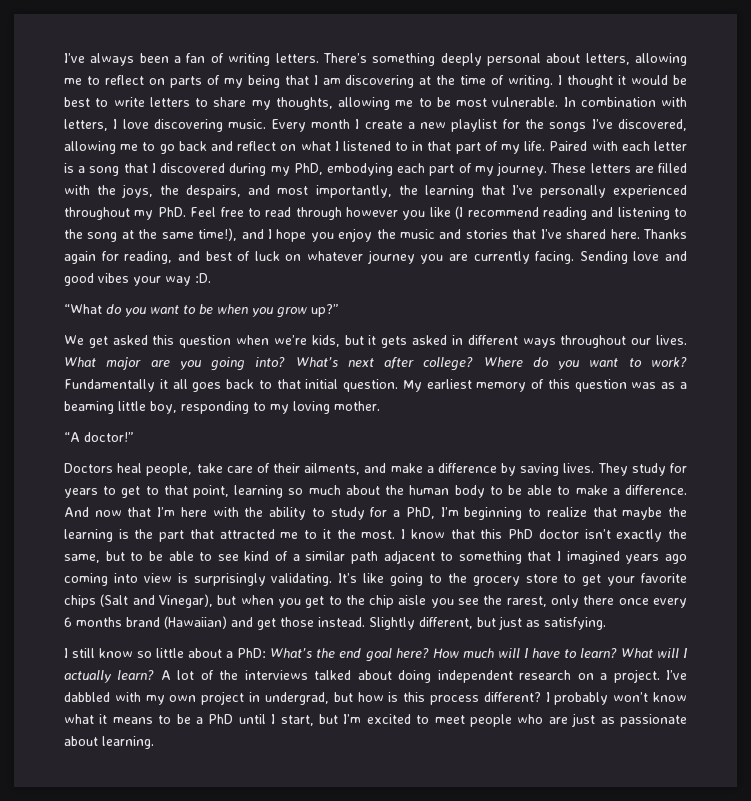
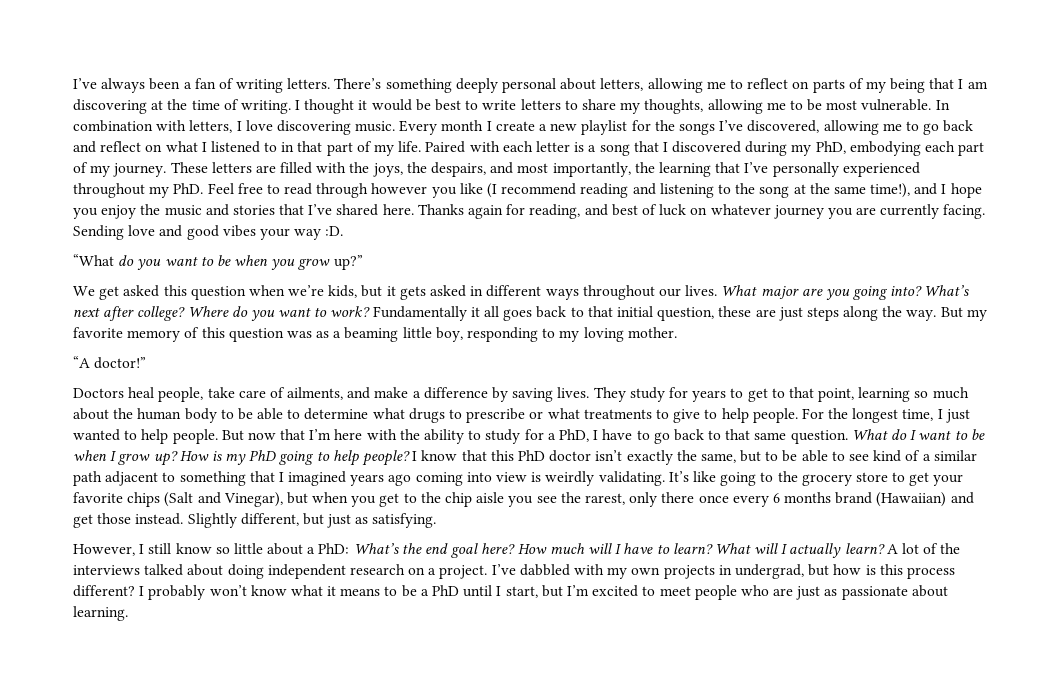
- Fundamentally it all goes back to that initial question. My earliest memory of this question was as a beaming little boy, responding to my loving mother.
+ Fundamentally it all goes back to that initial question, these are just steps along the way. But my favorite memory of this question was as a beaming little boy, responding to my loving mother.
- Doctors heal people, take care of their ailments, and make a difference by saving lives.
+ Doctors heal people, take care of ailments, and make a difference by saving lives.
- They study for years to get to that point, learning so much about the human body to be able to make a difference. And now that I’m here with the ability to study for a PhD, I’m beginning to realize that maybe the learning is the part that attracted me to it the most.
+ They study for years to get to that point, learning so much about the human body to be able to determine what drugs to prescribe or what treatments to give to help people. For the longest time, I just wanted to help people. But now that I’m here with the ability to study for a PhD, I have to go back to that same question. What do I want to be when I grow up? How is my PhD going to help people?
- I know that this PhD doctor isn’t exactly the same, but to be able to see kind of a similar path adjacent to something that I imagined years ago coming into view is surprisingly validating.
+ I know that this PhD doctor isn’t exactly the same, but to be able to see kind of a similar path adjacent to something that I imagined years ago coming into view is weirdly validating.
- I still know so little about a PhD: What’s the end goal here?
+ However, I still know so little about a PhD: What’s the end goal here?
- I’ve dabbled with my own project in undergrad, but how is this process different?
+ I’ve dabbled with my own projects in undergrad, but how is this process different?

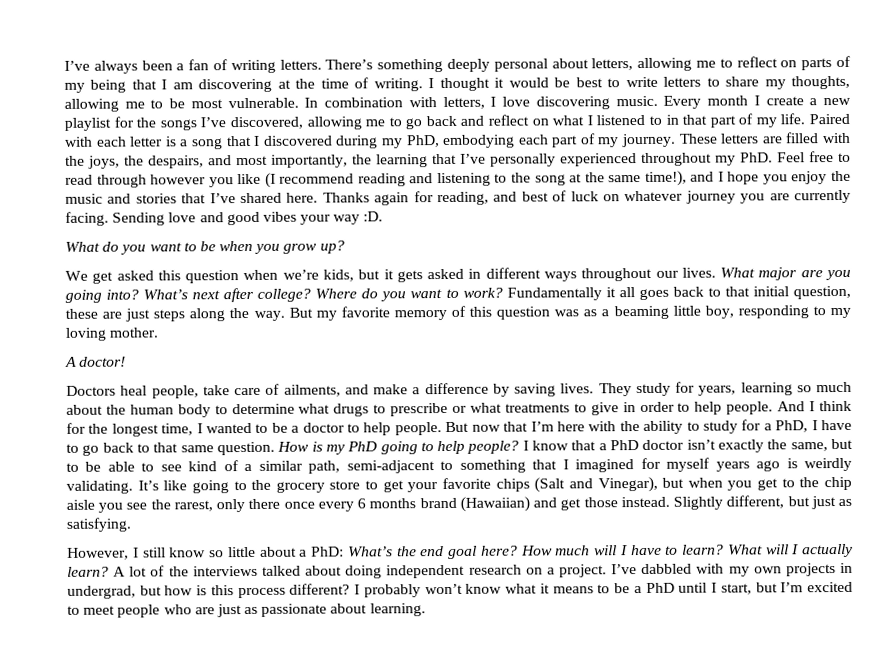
- “What do you want to be when you grow up?”
+ What do you want to be when you grow up?
- “A doctor!”
+ A doctor!
- They study for years to get to that point, learning so much about the human body to be able to determine what drugs to prescribe or what treatments to give to help people. For the longest time, I just wanted to help people.
+ They study for years, learning so much about the human body to determine what drugs to prescribe or what treatments to give in order to help people. And I think for the longest time, I wanted to be a doctor to help people.
- What do I want to be when I grow up?
- I know that this PhD doctor isn’t exactly the same, but to be able to see kind of a similar path adjacent to something that I imagined years ago coming into view is weirdly validating.
+ I know that a PhD doctor isn’t exactly the same, but to be able to see kind of a similar path, semi-adjacent to something that I imagined for myself years ago is weirdly validating.

